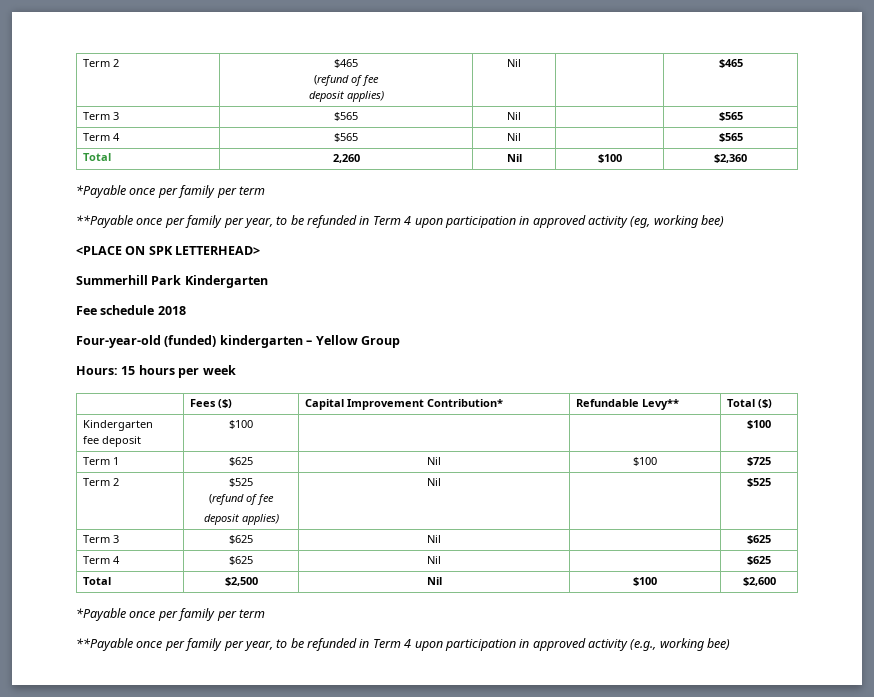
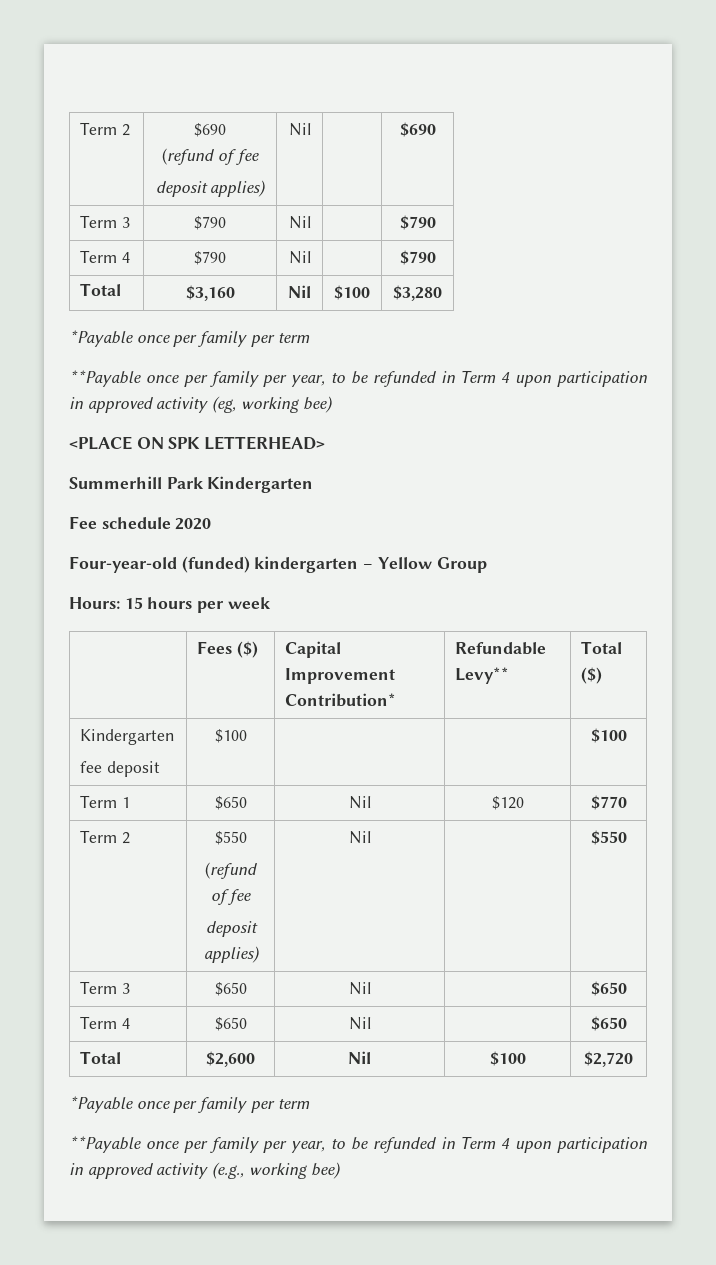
- Term 2 | $465
+ Term 2 | $690
  (refund of fee
- deposit applies) | Nil | | $465
- Term 3 | $565 | Nil | | $565
- Term 4 | $565 | Nil | | $565
- Total | 2,260 | Nil | $100 | $2,360
+ deposit applies) | Nil | | $690
+ Term 3 | $790 | Nil | | $790
+ Term 4 | $790 | Nil | | $790
+ Total | $3,160 | Nil | $100 | $3,280
- Fee schedule 2018
+ Fee schedule 2020
- Term 1 | $625 | Nil | $100 | $725
- Term 2 | $525
+ Term 1 | $650 | Nil | $120 | $770
+ Term 2 | $550
  (refund of fee
- deposit applies) | Nil | | $525
- Term 3 | $625 | Nil | | $625
- Term 4 | $625 | Nil | | $625
- Total | $2,500 | Nil | $100 | $2,600
+ deposit applies) | Nil | | $550
+ Term 3 | $650 | Nil | | $650
+ Term 4 | $650 | Nil | | $650
+ Total | $2,600 | Nil | $100 | $2,720

